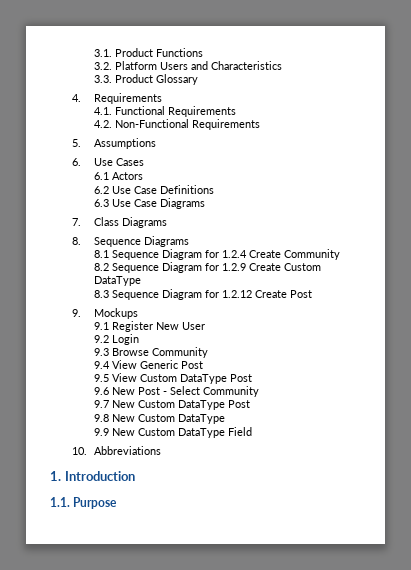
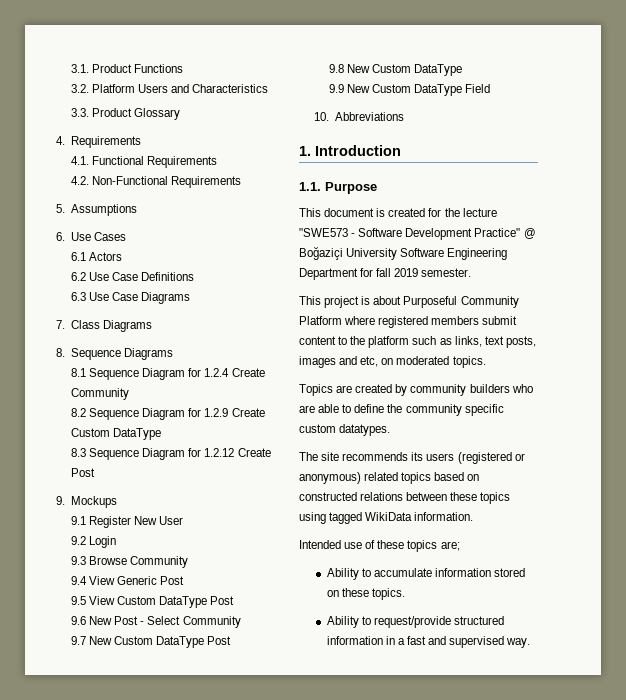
+ This document is created for the lecture "SWE573 - Software Development Practice" @ Boğaziçi University Software Engineering Department for fall 2019 semester.
+ This project is about Purposeful Community Platform where registered members submit content to the platform such as links, text posts, images and etc, on moderated topics.
+ Topics are created by community builders who are able to define the community specific custom datatypes.
+ The site recommends its users (registered or anonymous) related topics based on constructed relations between these topics using tagged WikiData information.
+ Intended use of these topics are;
+ Ability to accumulate information stored on these topics.
+ Ability to request/provide structured information in a fast and supervised way.

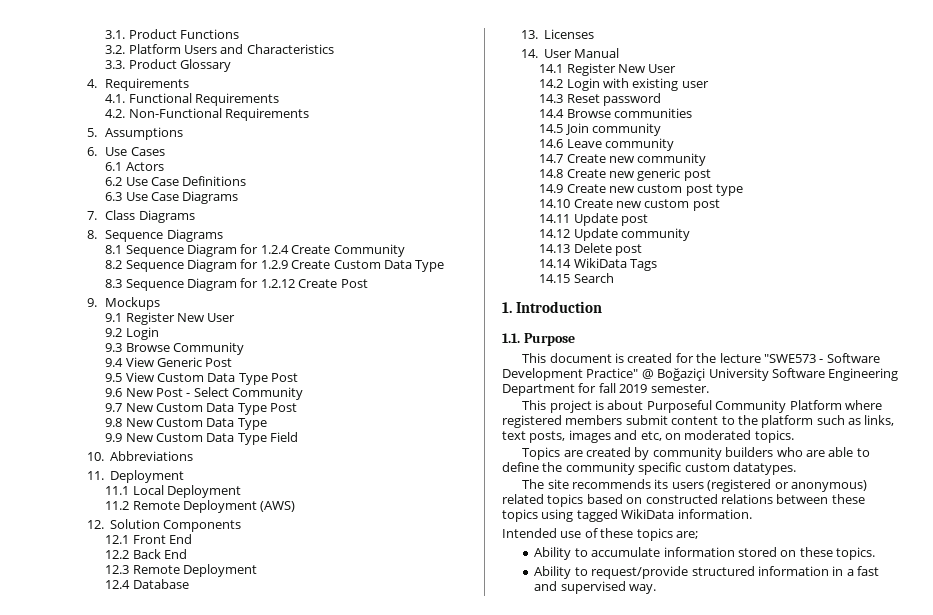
- 8.2 Sequence Diagram for 1.2.9 Create Custom DataType
+ 8.2 Sequence Diagram for 1.2.9 Create Custom Data Type
- 9.5 View Custom DataType Post
+ 9.5 View Custom Data Type Post
- 9.7 New Custom DataType Post
+ 9.7 New Custom Data Type Post
- 9.8 New Custom DataType
+ 9.8 New Custom Data Type
- 9.9 New Custom DataType Field
+ 9.9 New Custom Data Type Field
+ 11. Deployment
+ 11.1 Local Deployment
+ 11.2 Remote Deployment (AWS)
+ 12. Solution Components
+ 12.1 Front End
+ 12.2 Back End
+ 12.3 Remote Deployment
+ 12.4 Database
+ 13. Licenses
+ 14. User Manual
+ 14.1 Register New User
+ 14.2 Login with existing user
+ 14.3 Reset password
+ 14.4 Browse communities
+ 14.5 Join community
+ 14.6 Leave community
+ 14.7 Create new community
+ 14.8 Create new generic post
+ 14.9 Create new custom post type
+ 14.10 Create new custom post
+ 14.11 Update post
+ 14.12 Update community
+ 14.13 Delete post
+ 14.14 WikiData Tags
+ 14.15 Search

